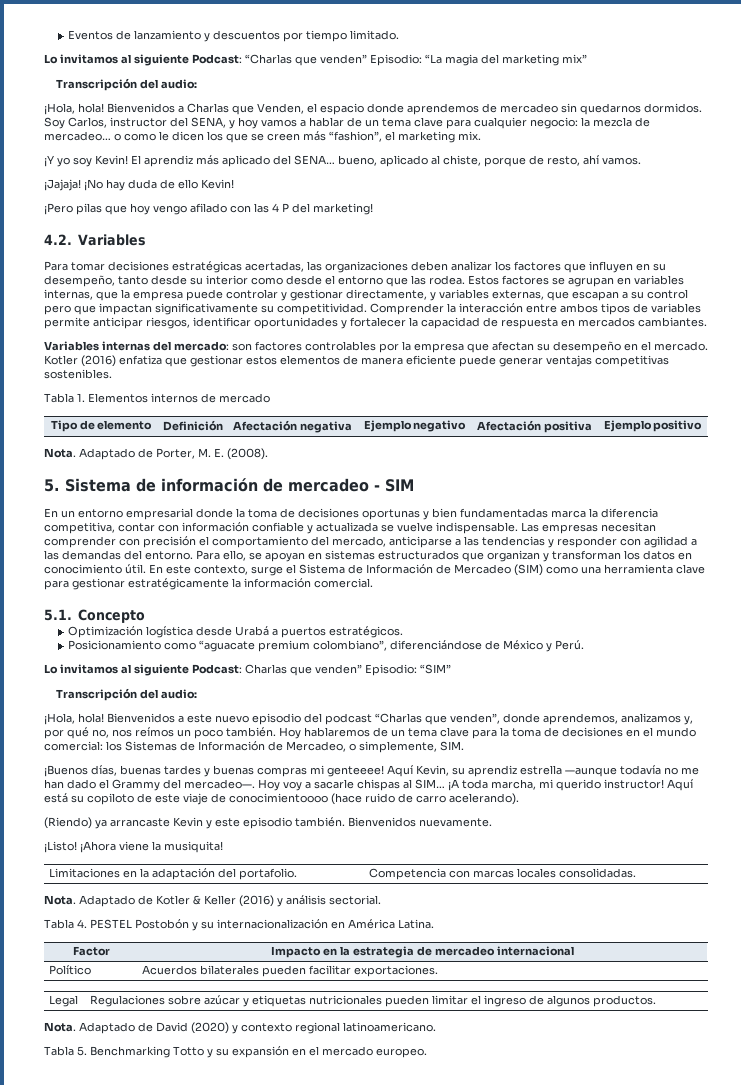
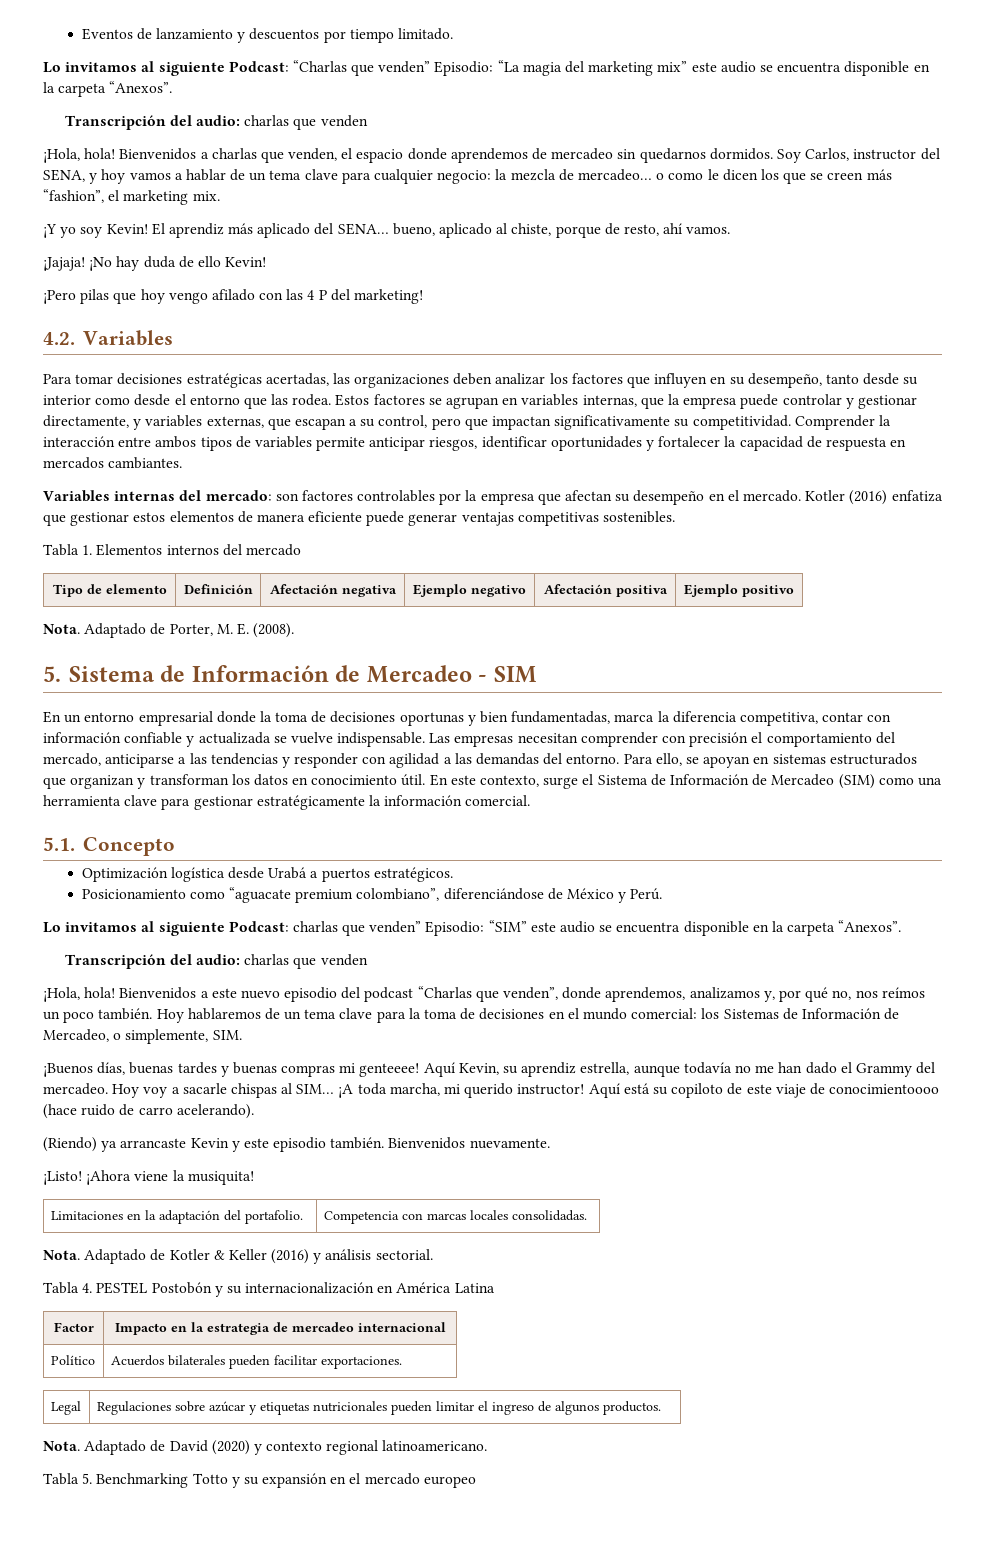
- Lo invitamos al siguiente Podcast: “Charlas que venden” Episodio: “La magia del marketing mix”
- Transcripción del audio:
- ¡Hola, hola! Bienvenidos a Charlas que Venden, el espacio donde aprendemos de mercadeo sin quedarnos dormidos.
+ Lo invitamos al siguiente Podcast: “Charlas que venden” Episodio: “La magia del marketing mix” este audio se encuentra disponible en la carpeta “Anexos”.
+ Transcripción del audio: charlas que venden
+ ¡Hola, hola! Bienvenidos a charlas que venden, el espacio donde aprendemos de mercadeo sin quedarnos dormidos.
- Estos factores se agrupan en variables internas, que la empresa puede controlar y gestionar directamente, y variables externas, que escapan a su control pero que impactan significativamente su competitividad.
+ Estos factores se agrupan en variables internas, que la empresa puede controlar y gestionar directamente, y variables externas, que escapan a su control, pero que impactan significativamente su competitividad.
- Tabla 1. Elementos internos de mercado
+ Tabla 1. Elementos internos del mercado
- 5. Sistema de información de mercadeo - SIM
+ 5. Sistema de Información de Mercadeo - SIM
- En un entorno empresarial donde la toma de decisiones oportunas y bien fundamentadas marca la diferencia competitiva, contar con información confiable y actualizada se vuelve indispensable.
+ En un entorno empresarial donde la toma de decisiones oportunas y bien fundamentadas, marca la diferencia competitiva, contar con información confiable y actualizada se vuelve indispensable.
- Lo invitamos al siguiente Podcast: Charlas que venden” Episodio: “SIM”
- Transcripción del audio:
+ Lo invitamos al siguiente Podcast: charlas que venden” Episodio: “SIM” este audio se encuentra disponible en la carpeta “Anexos”.
+ Transcripción del audio: charlas que venden
- Aquí Kevin, su aprendiz estrella —aunque todavía no me han dado el Grammy del mercadeo—.
+ Aquí Kevin, su aprendiz estrella, aunque todavía no me han dado el Grammy del mercadeo.
- Tabla 4. PESTEL Postobón y su internacionalización en América Latina.
+ Tabla 4. PESTEL Postobón y su internacionalización en América Latina
- Tabla 5. Benchmarking Totto y su expansión en el mercado europeo.
+ Tabla 5. Benchmarking Totto y su expansión en el mercado europeo

